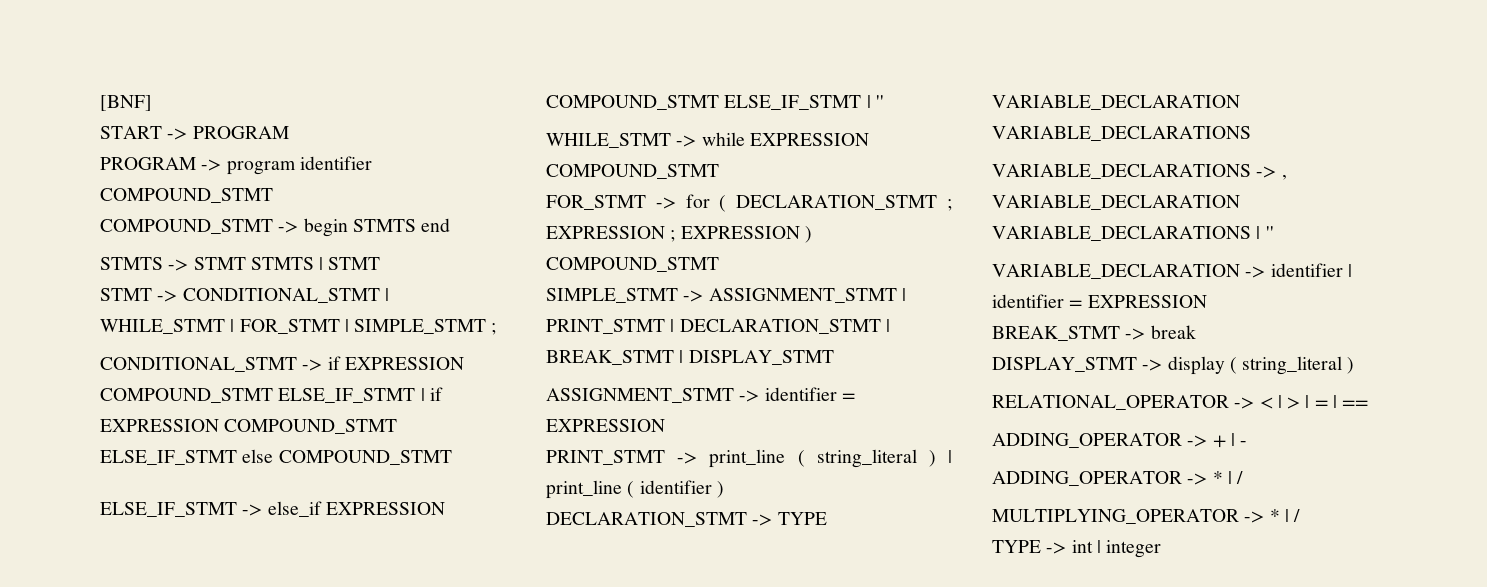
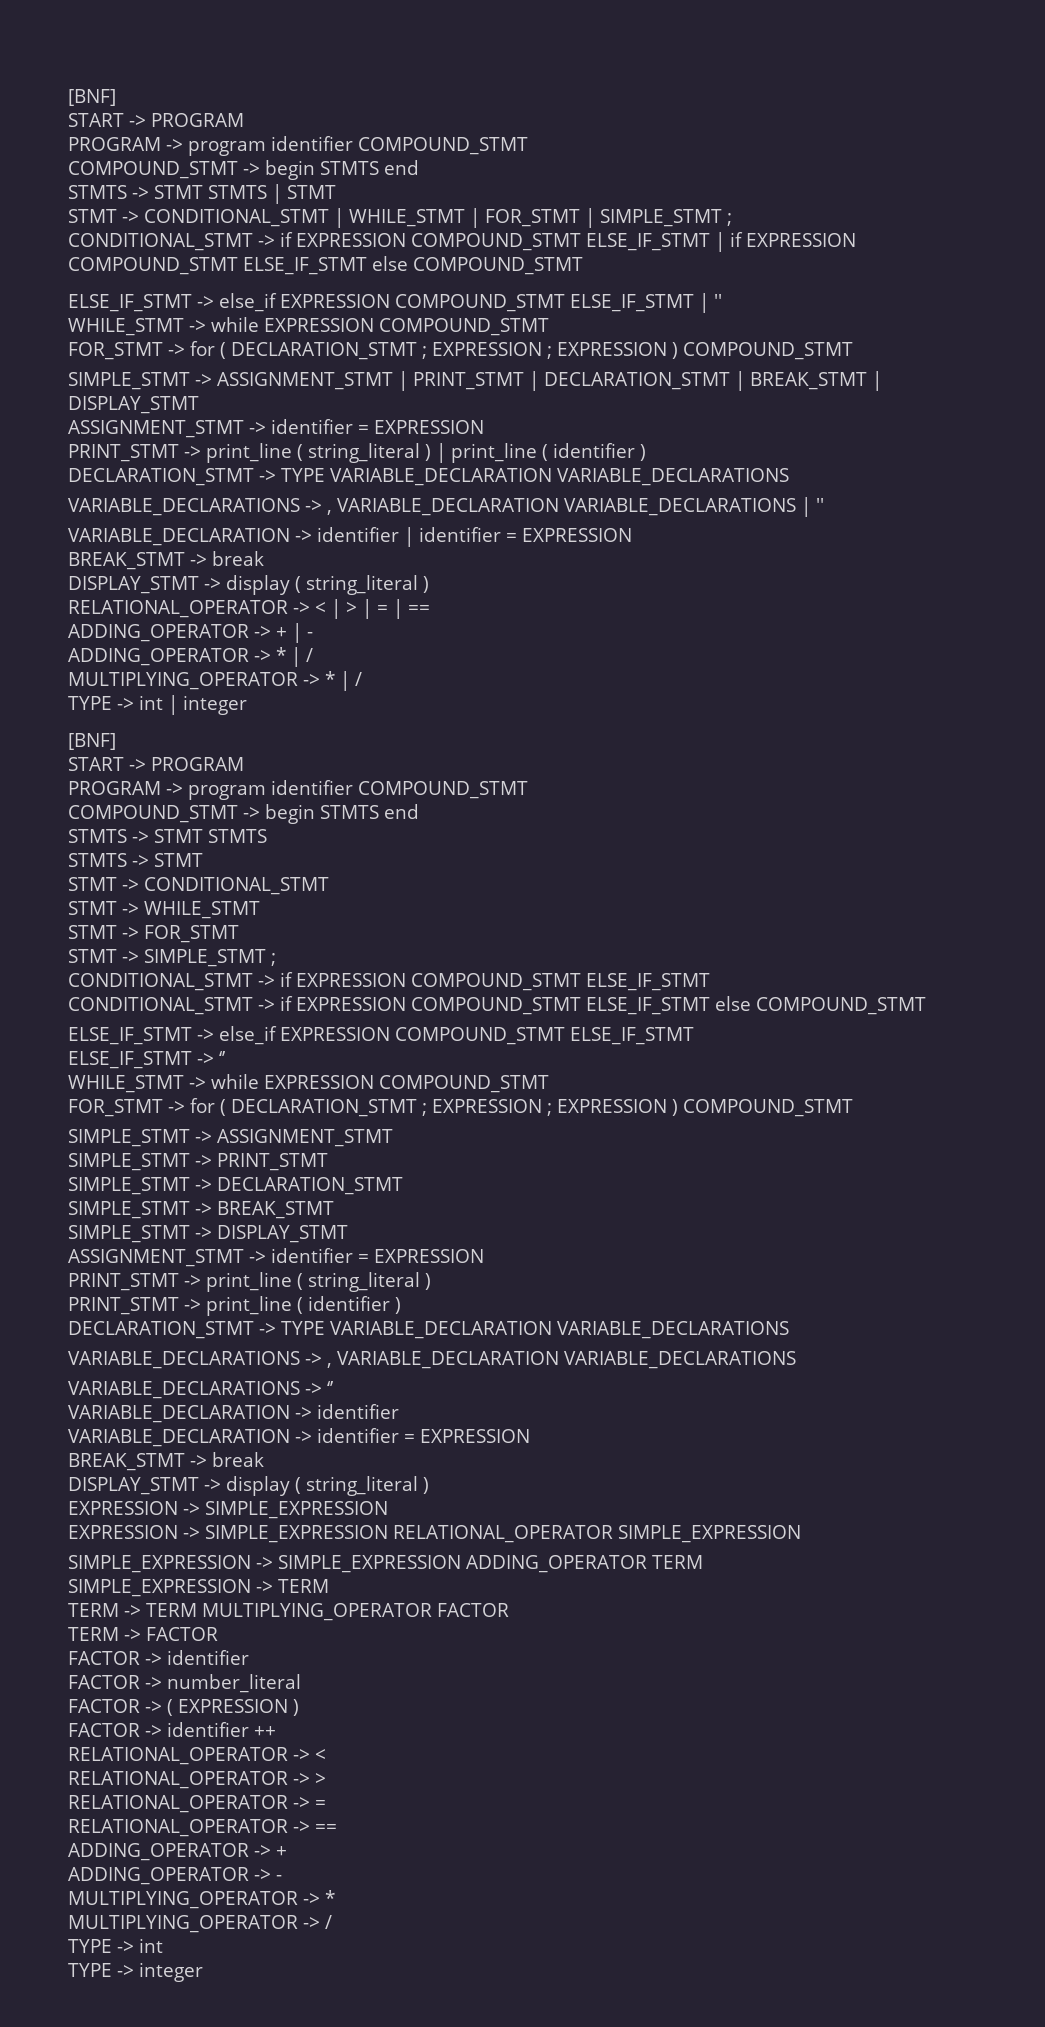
  TYPE -> int | integer
+ [BNF]
+ START -> PROGRAM
+ PROGRAM -> program identifier COMPOUND_STMT
+ COMPOUND_STMT -> begin STMTS end
+ STMTS -> STMT STMTS
+ STMTS -> STMT
+ STMT -> CONDITIONAL_STMT
+ STMT -> WHILE_STMT
+ STMT -> FOR_STMT
+ STMT -> SIMPLE_STMT ;
+ CONDITIONAL_STMT -> if EXPRESSION COMPOUND_STMT ELSE_IF_STMT
+ CONDITIONAL_STMT -> if EXPRESSION COMPOUND_STMT ELSE_IF_STMT else COMPOUND_STMT
+ ELSE_IF_STMT -> else_if EXPRESSION COMPOUND_STMT ELSE_IF_STMT
+ ELSE_IF_STMT -> ‘’
+ WHILE_STMT -> while EXPRESSION COMPOUND_STMT
+ FOR_STMT -> for ( DECLARATION_STMT ; EXPRESSION ; EXPRESSION ) COMPOUND_STMT
+ SIMPLE_STMT -> ASSIGNMENT_STMT
+ SIMPLE_STMT -> PRINT_STMT
+ SIMPLE_STMT -> DECLARATION_STMT
+ SIMPLE_STMT -> BREAK_STMT
+ SIMPLE_STMT -> DISPLAY_STMT
+ ASSIGNMENT_STMT -> identifier = EXPRESSION
+ PRINT_STMT -> print_line ( string_literal )
+ PRINT_STMT -> print_line ( identifier )
+ DECLARATION_STMT -> TYPE VARIABLE_DECLARATION VARIABLE_DECLARATIONS
+ VARIABLE_DECLARATIONS -> , VARIABLE_DECLARATION VARIABLE_DECLARATIONS
+ VARIABLE_DECLARATIONS -> ‘’
+ VARIABLE_DECLARATION -> identifier
+ VARIABLE_DECLARATION -> identifier = EXPRESSION
+ BREAK_STMT -> break
+ DISPLAY_STMT -> display ( string_literal )
+ EXPRESSION -> SIMPLE_EXPRESSION
+ EXPRESSION -> SIMPLE_EXPRESSION RELATIONAL_OPERATOR SIMPLE_EXPRESSION
+ SIMPLE_EXPRESSION -> SIMPLE_EXPRESSION ADDING_OPERATOR TERM
+ SIMPLE_EXPRESSION -> TERM
+ TERM -> TERM MULTIPLYING_OPERATOR FACTOR
+ TERM -> FACTOR
+ FACTOR -> identifier
+ FACTOR -> number_literal
+ FACTOR -> ( EXPRESSION )
+ FACTOR -> identifier ++
+ RELATIONAL_OPERATOR -> <
+ RELATIONAL_OPERATOR -> >
+ RELATIONAL_OPERATOR -> =
+ RELATIONAL_OPERATOR -> ==
+ ADDING_OPERATOR -> +
+ ADDING_OPERATOR -> -
+ MULTIPLYING_OPERATOR -> *
+ MULTIPLYING_OPERATOR -> /
+ TYPE -> int
+ TYPE -> integer

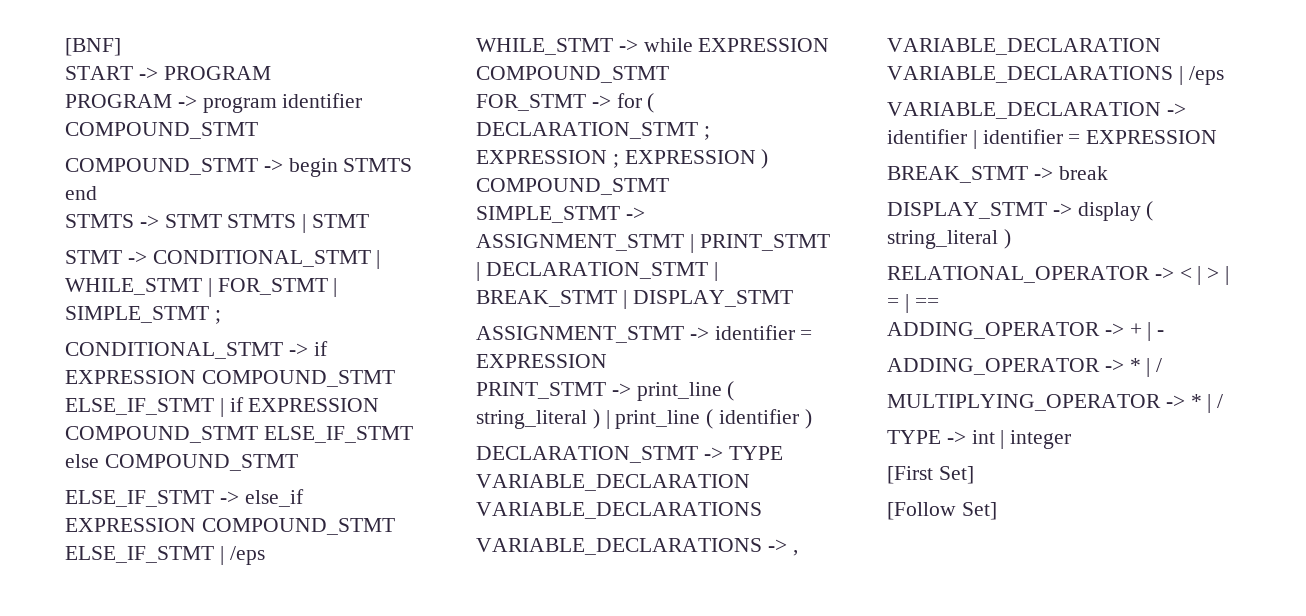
- ELSE_IF_STMT -> else_if EXPRESSION COMPOUND_STMT ELSE_IF_STMT | ''
+ ELSE_IF_STMT -> else_if EXPRESSION COMPOUND_STMT ELSE_IF_STMT | /eps
- VARIABLE_DECLARATIONS -> , VARIABLE_DECLARATION VARIABLE_DECLARATIONS | ''
+ VARIABLE_DECLARATIONS -> , VARIABLE_DECLARATION VARIABLE_DECLARATIONS | /eps
  TYPE -> int | integer
- [BNF]
- START -> PROGRAM
- PROGRAM -> program identifier COMPOUND_STMT
- COMPOUND_STMT -> begin STMTS end
- STMTS -> STMT STMTS
- STMTS -> STMT
- STMT -> CONDITIONAL_STMT
- STMT -> WHILE_STMT
- STMT -> FOR_STMT
- STMT -> SIMPLE_STMT ;
- CONDITIONAL_STMT -> if EXPRESSION COMPOUND_STMT ELSE_IF_STMT
- CONDITIONAL_STMT -> if EXPRESSION COMPOUND_STMT ELSE_IF_STMT else COMPOUND_STMT
- ELSE_IF_STMT -> else_if EXPRESSION COMPOUND_STMT ELSE_IF_STMT
- ELSE_IF_STMT -> ‘’
- WHILE_STMT -> while EXPRESSION COMPOUND_STMT
- FOR_STMT -> for ( DECLARATION_STMT ; EXPRESSION ; EXPRESSION ) COMPOUND_STMT
- SIMPLE_STMT -> ASSIGNMENT_STMT
- SIMPLE_STMT -> PRINT_STMT
- SIMPLE_STMT -> DECLARATION_STMT
- SIMPLE_STMT -> BREAK_STMT
- SIMPLE_STMT -> DISPLAY_STMT
- ASSIGNMENT_STMT -> identifier = EXPRESSION
- PRINT_STMT -> print_line ( string_literal )
- PRINT_STMT -> print_line ( identifier )
- DECLARATION_STMT -> TYPE VARIABLE_DECLARATION VARIABLE_DECLARATIONS
- VARIABLE_DECLARATIONS -> , VARIABLE_DECLARATION VARIABLE_DECLARATIONS
- VARIABLE_DECLARATIONS -> ‘’
- VARIABLE_DECLARATION -> identifier
- VARIABLE_DECLARATION -> identifier = EXPRESSION
- BREAK_STMT -> break
- DISPLAY_STMT -> display ( string_literal )
- EXPRESSION -> SIMPLE_EXPRESSION
- EXPRESSION -> SIMPLE_EXPRESSION RELATIONAL_OPERATOR SIMPLE_EXPRESSION
- SIMPLE_EXPRESSION -> SIMPLE_EXPRESSION ADDING_OPERATOR TERM
- SIMPLE_EXPRESSION -> TERM
- TERM -> TERM MULTIPLYING_OPERATOR FACTOR
- TERM -> FACTOR
- FACTOR -> identifier
- FACTOR -> number_literal
- FACTOR -> ( EXPRESSION )
- FACTOR -> identifier ++
- RELATIONAL_OPERATOR -> <
- RELATIONAL_OPERATOR -> >
- RELATIONAL_OPERATOR -> =
- RELATIONAL_OPERATOR -> ==
- ADDING_OPERATOR -> +
- ADDING_OPERATOR -> -
- MULTIPLYING_OPERATOR -> *
- MULTIPLYING_OPERATOR -> /
- TYPE -> int
- TYPE -> integer
+ [First Set]
+ [Follow Set]

